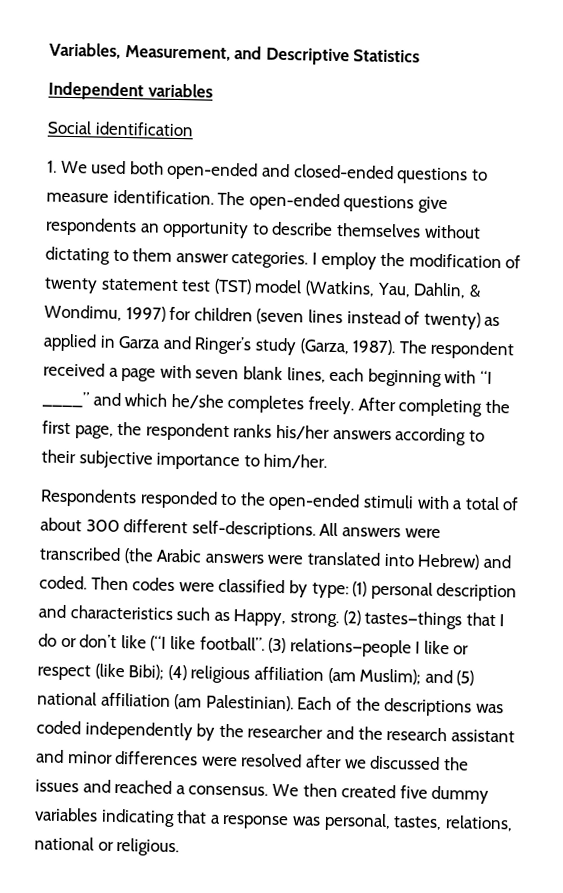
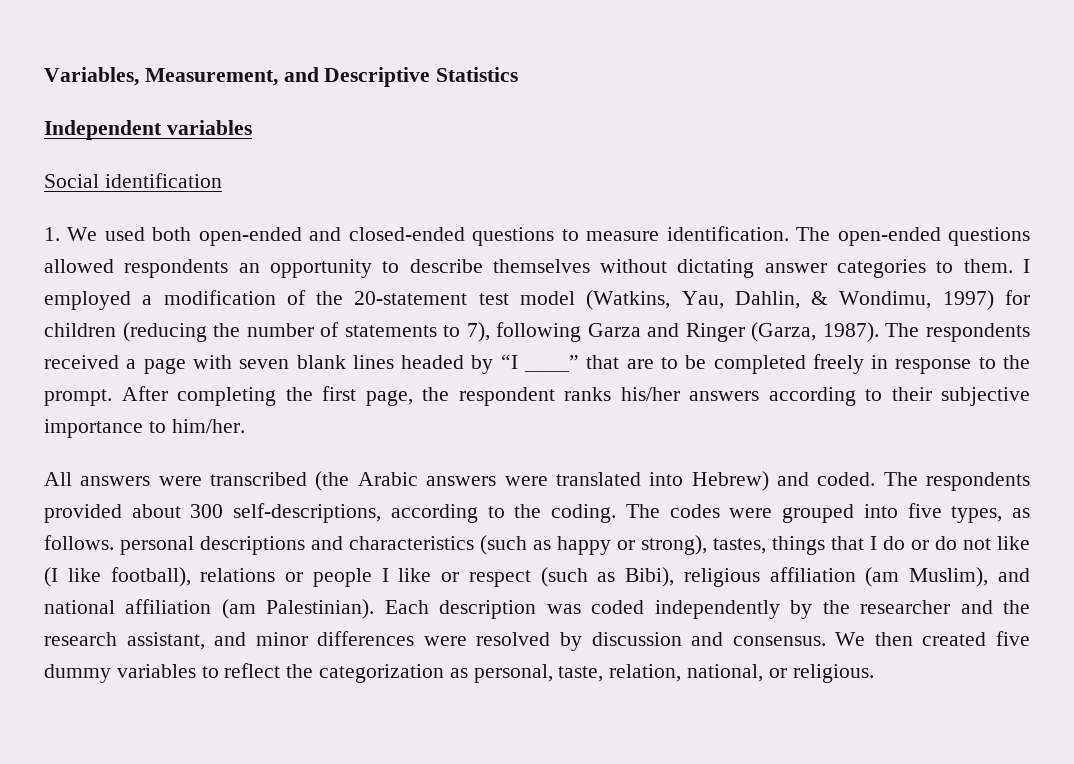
- The open-ended questions give respondents an opportunity to describe themselves without dictating to them answer categories. I employ the modification of twenty statement test (TST) model (Watkins, Yau, Dahlin, & Wondimu, 1997) for children (seven lines instead of twenty) as applied in Garza and Ringer’s study (Garza, 1987).
+ The open-ended questions allowed respondents an opportunity to describe themselves without dictating answer categories to them. I employed a modification of the 20-statement test model (Watkins, Yau, Dahlin, & Wondimu, 1997) for children (reducing the number of statements to 7), following Garza and Ringer (Garza, 1987).
- The respondent received a page with seven blank lines, each beginning with “I ____” and which he/she completes freely.
+ The respondents received a page with seven blank lines headed by “I ____” that are to be completed freely in response to the prompt.
- Respondents responded to the open-ended stimuli with a total of about 300 different self-descriptions.
- Then codes were classified by type: (1) personal description and characteristics such as Happy, strong. (2) tastes—things that I do or don’t like (“I like football”. (3) relations—people I like or respect (like Bibi); (4) religious affiliation (am Muslim); and (5) national affiliation (am Palestinian).
+ The respondents provided about 300 self-descriptions, according to the coding. The codes were grouped into five types, as follows. personal descriptions and characteristics (such as happy or strong), tastes, things that I do or do not like (I like football), relations or people I like or respect (such as Bibi), religious affiliation (am Muslim), and national affiliation (am Palestinian).
- Each of the descriptions was coded independently by the researcher and the research assistant and minor differences were resolved after we discussed the issues and reached a consensus.
+ Each description was coded independently by the researcher and the research assistant, and minor differences were resolved by discussion and consensus.
- We then created five dummy variables indicating that a response was personal, tastes, relations, national or religious.
+ We then created five dummy variables to reflect the categorization as personal, taste, relation, national, or religious.

